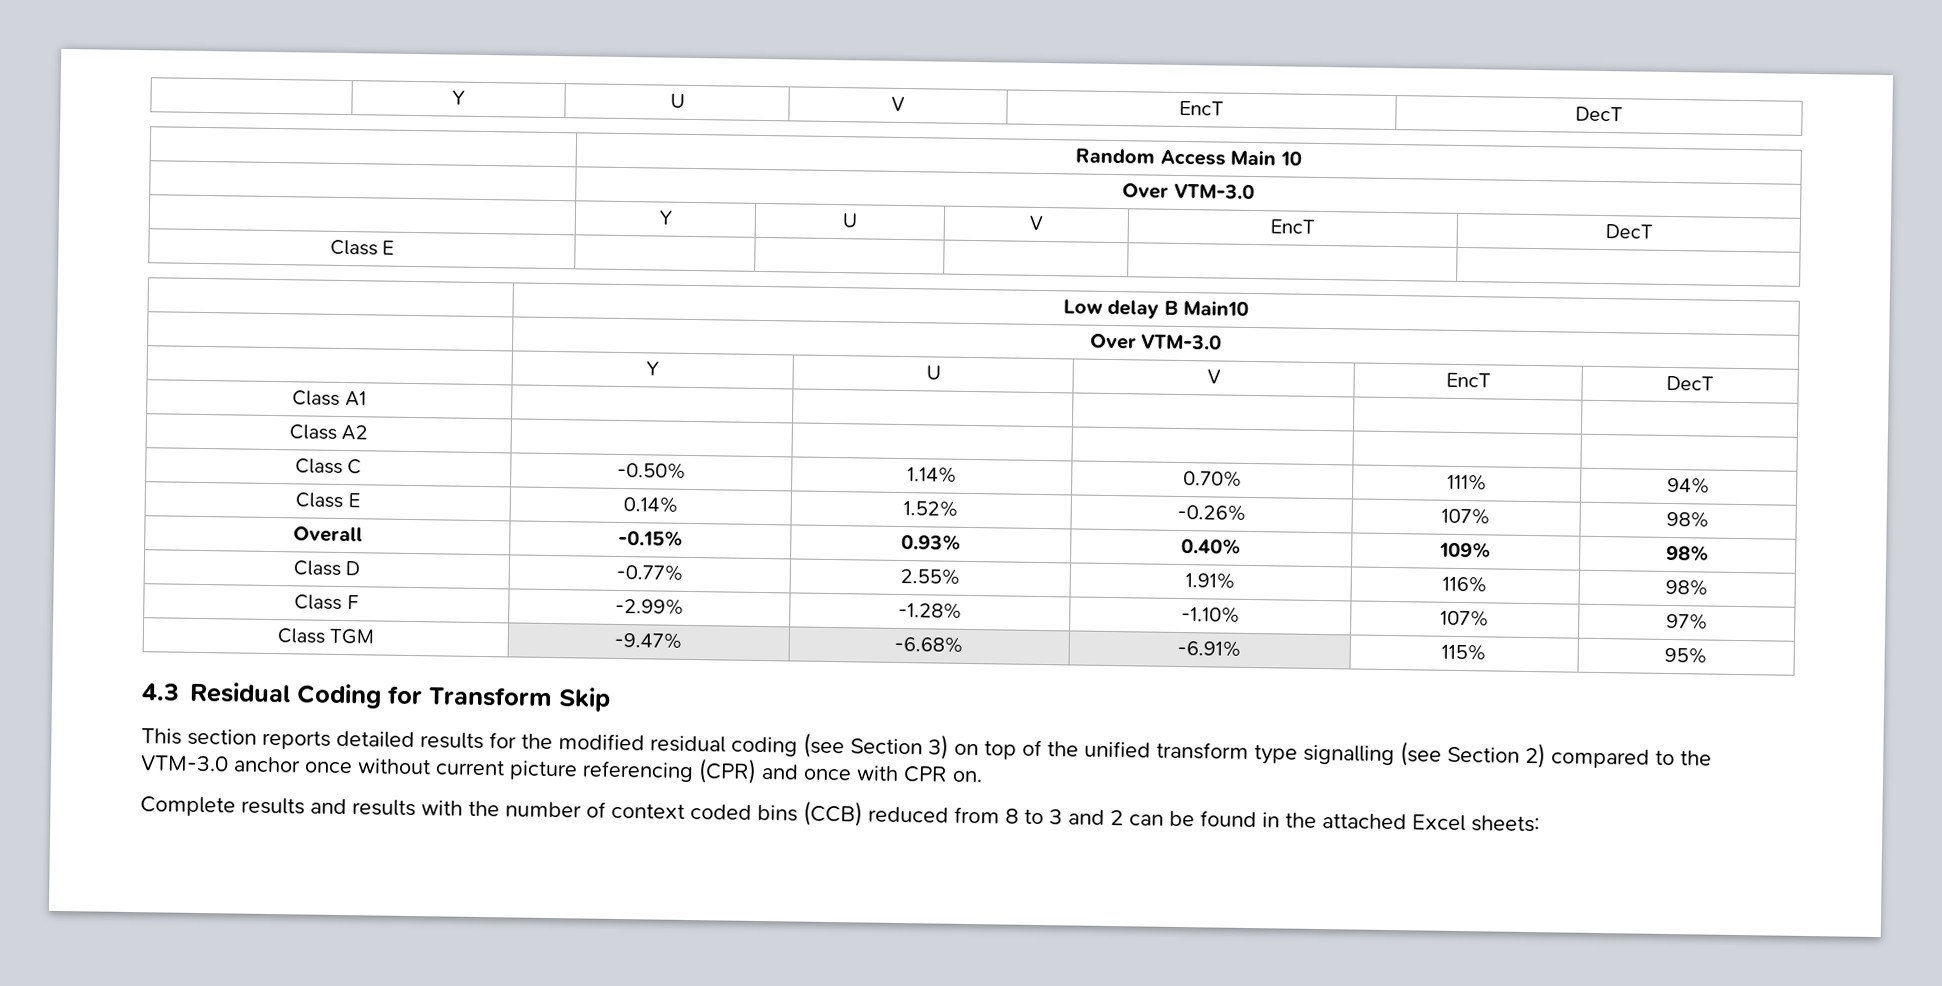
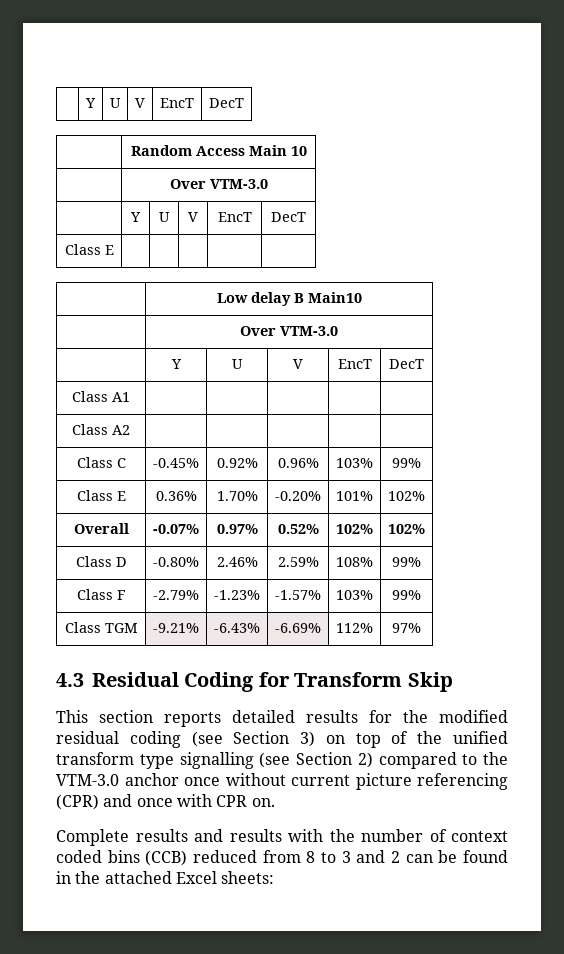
- Class C | -0.50% | 1.14% | 0.70% | 111% | 94%
- Class E | 0.14% | 1.52% | -0.26% | 107% | 98%
- Overall | -0.15% | 0.93% | 0.40% | 109% | 98%
- Class D | -0.77% | 2.55% | 1.91% | 116% | 98%
- Class F | -2.99% | -1.28% | -1.10% | 107% | 97%
- Class TGM | -9.47% | -6.68% | -6.91% | 115% | 95%
+ Class C | -0.45% | 0.92% | 0.96% | 103% | 99%
+ Class E | 0.36% | 1.70% | -0.20% | 101% | 102%
+ Overall | -0.07% | 0.97% | 0.52% | 102% | 102%
+ Class D | -0.80% | 2.46% | 2.59% | 108% | 99%
+ Class F | -2.79% | -1.23% | -1.57% | 103% | 99%
+ Class TGM | -9.21% | -6.43% | -6.69% | 112% | 97%

